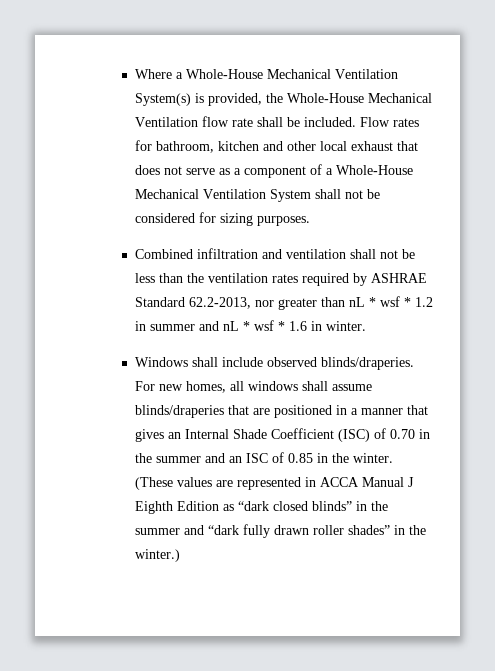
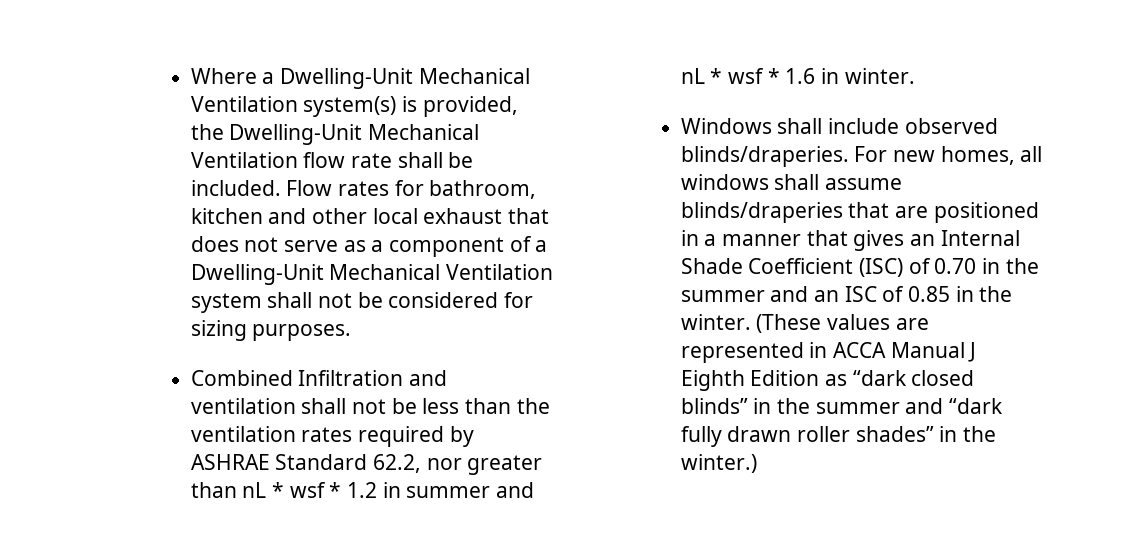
- Where a Whole-House Mechanical Ventilation System(s) is provided, the Whole-House Mechanical Ventilation flow rate shall be included.
+ Where a Dwelling-Unit Mechanical Ventilation system(s) is provided, the Dwelling-Unit Mechanical Ventilation flow rate shall be included.
- Flow rates for bathroom, kitchen and other local exhaust that does not serve as a component of a Whole-House Mechanical Ventilation System shall not be considered for sizing purposes.
+ Flow rates for bathroom, kitchen and other local exhaust that does not serve as a component of a Dwelling-Unit Mechanical Ventilation system shall not be considered for sizing purposes.
- Combined infiltration and ventilation shall not be less than the ventilation rates required by ASHRAE Standard 62.2-2013, nor greater than nL * wsf * 1.2 in summer and nL * wsf * 1.6 in winter.
+ Combined Infiltration and ventilation shall not be less than the ventilation rates required by ASHRAE Standard 62.2, nor greater than nL * wsf * 1.2 in summer and nL * wsf * 1.6 in winter.

